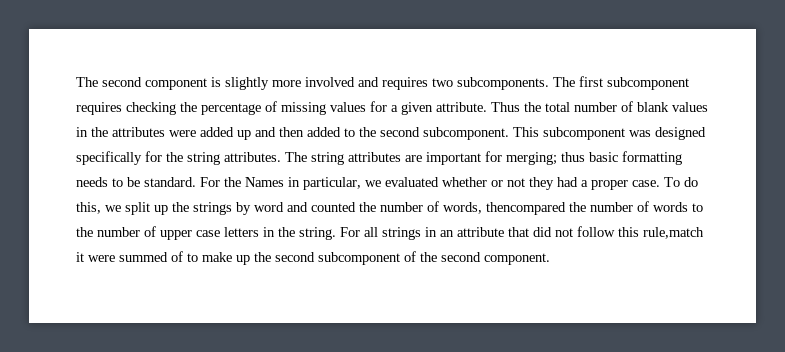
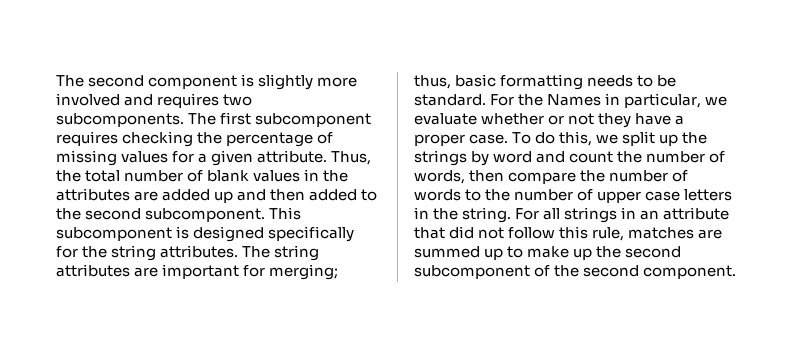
- Thus the total number of blank values in the attributes were added up and then added to the second subcomponent.
+ Thus, the total number of blank values in the attributes are added up and then added to the second subcomponent.
- This subcomponent was designed specifically for the string attributes.
+ This subcomponent is designed specifically for the string attributes.
- The string attributes are important for merging; thus basic formatting needs to be standard.
+ The string attributes are important for merging; thus, basic formatting needs to be standard.
- For the Names in particular, we evaluated whether or not they had a proper case.
+ For the Names in particular, we evaluate whether or not they have a proper case.
- To do this, we split up the strings by word and counted the number of words, thencompared the number of words to the number of upper case letters in the string.
+ To do this, we split up the strings by word and count the number of words, then compare the number of words to the number of upper case letters in the string.
- For all strings in an attribute that did not follow this rule,match it were summed of to make up the second subcomponent of the second component.
+ For all strings in an attribute that did not follow this rule, matches are summed up to make up the second subcomponent of the second component.

